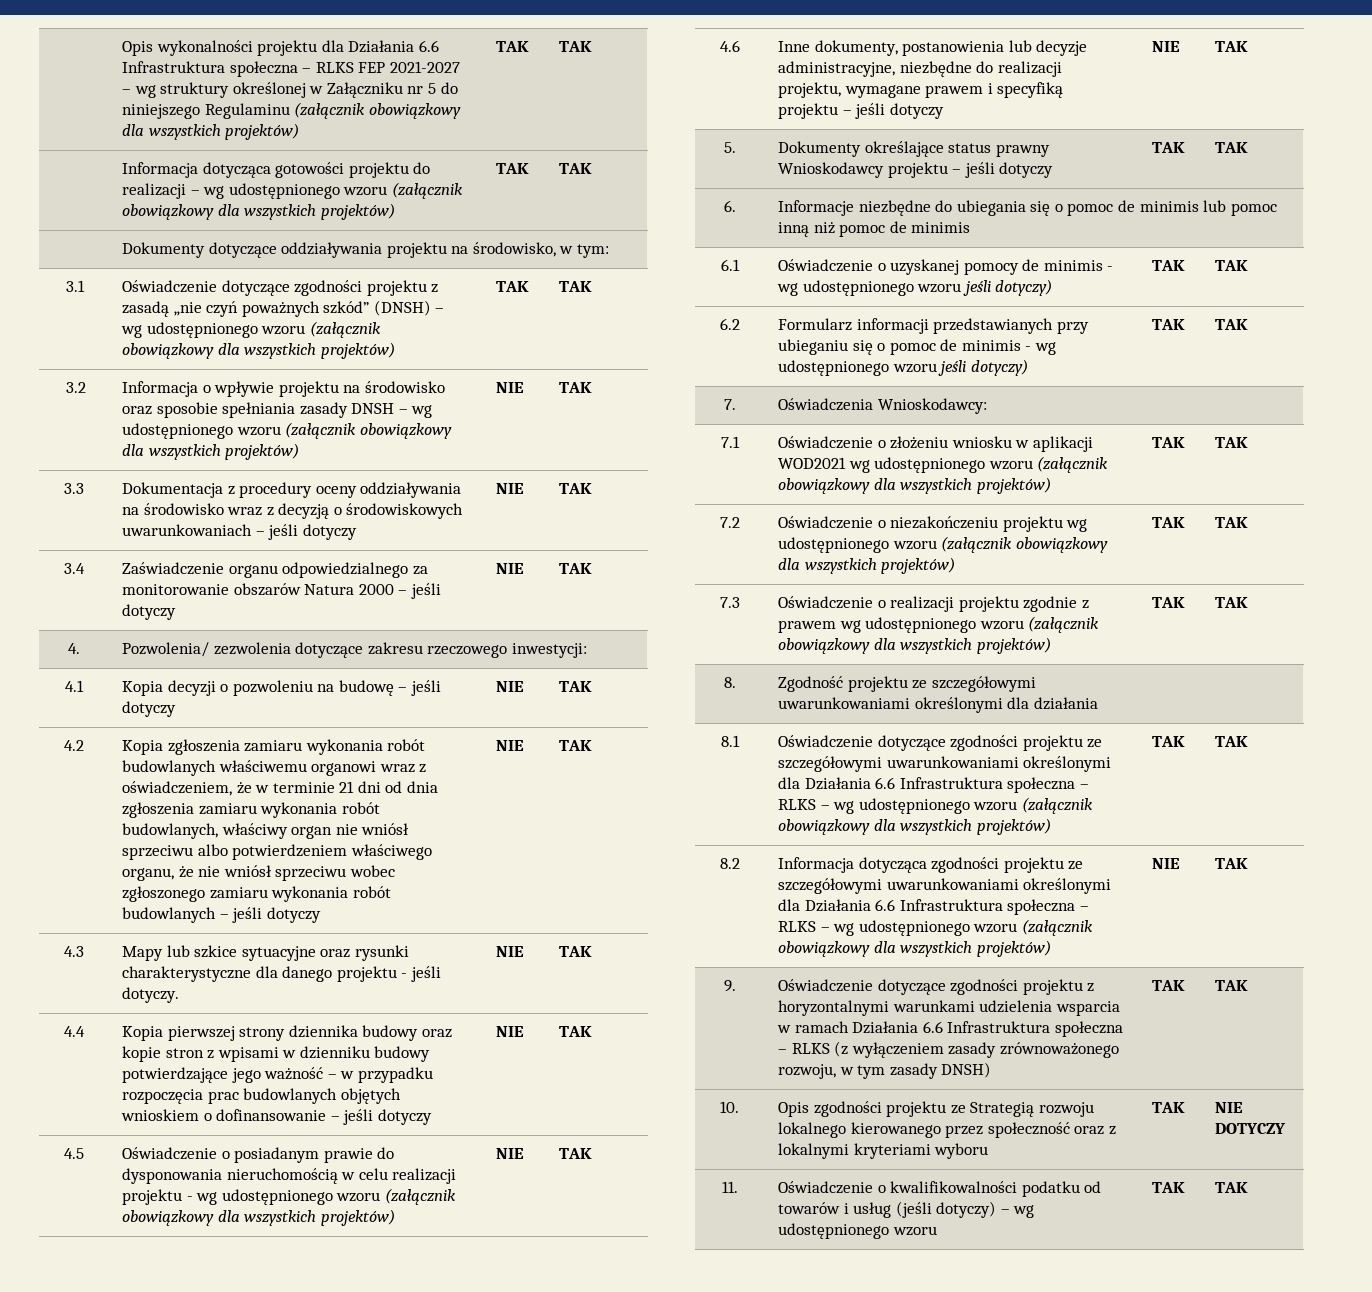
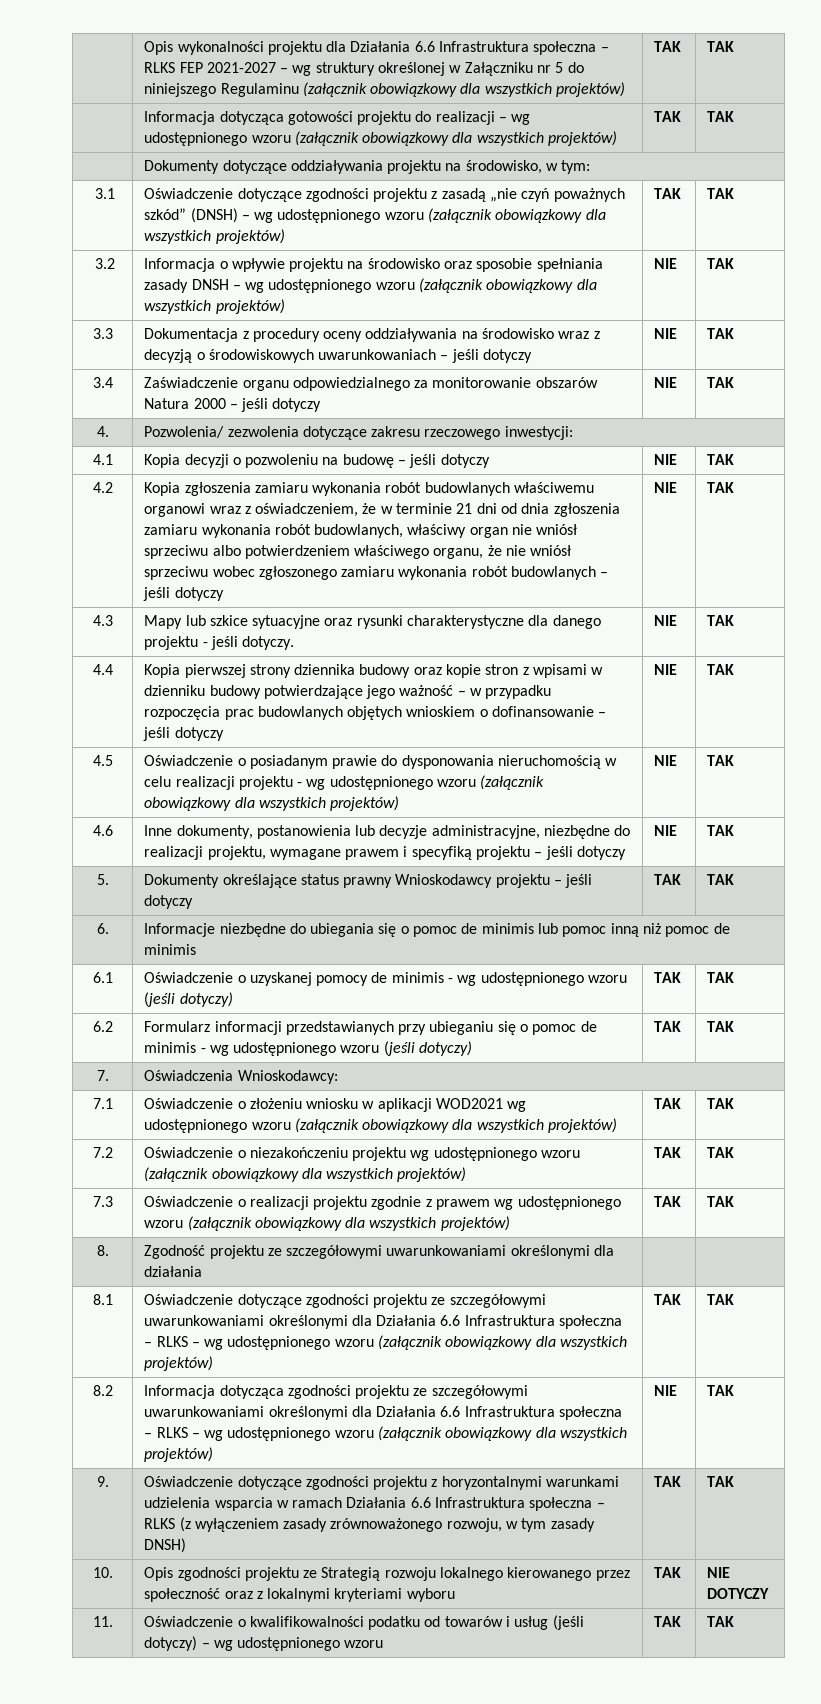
- 6.1 | Oświadczenie o uzyskanej pomocy de minimis - wg udostępnionego wzoru jeśli dotyczy) | TAK | TAK
+ 6.1 | Oświadczenie o uzyskanej pomocy de minimis - wg udostępnionego wzoru (jeśli dotyczy) | TAK | TAK
- 6.2 | Formularz informacji przedstawianych przy ubieganiu się o pomoc de minimis - wg udostępnionego wzoru jeśli dotyczy) | TAK | TAK
+ 6.2 | Formularz informacji przedstawianych przy ubieganiu się o pomoc de minimis - wg udostępnionego wzoru (jeśli dotyczy) | TAK | TAK

